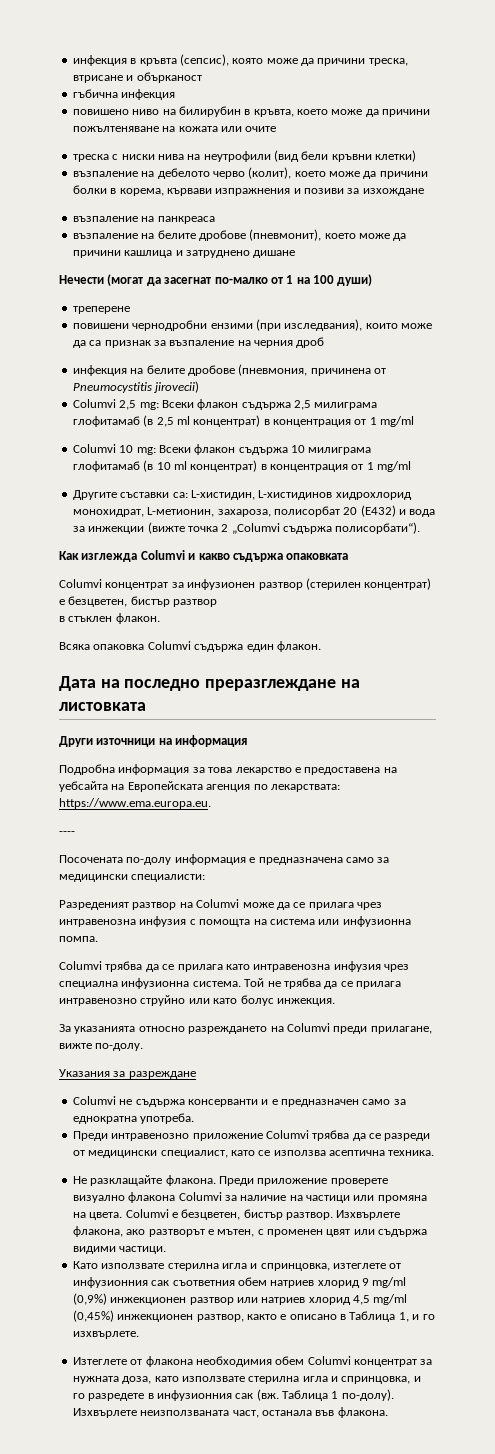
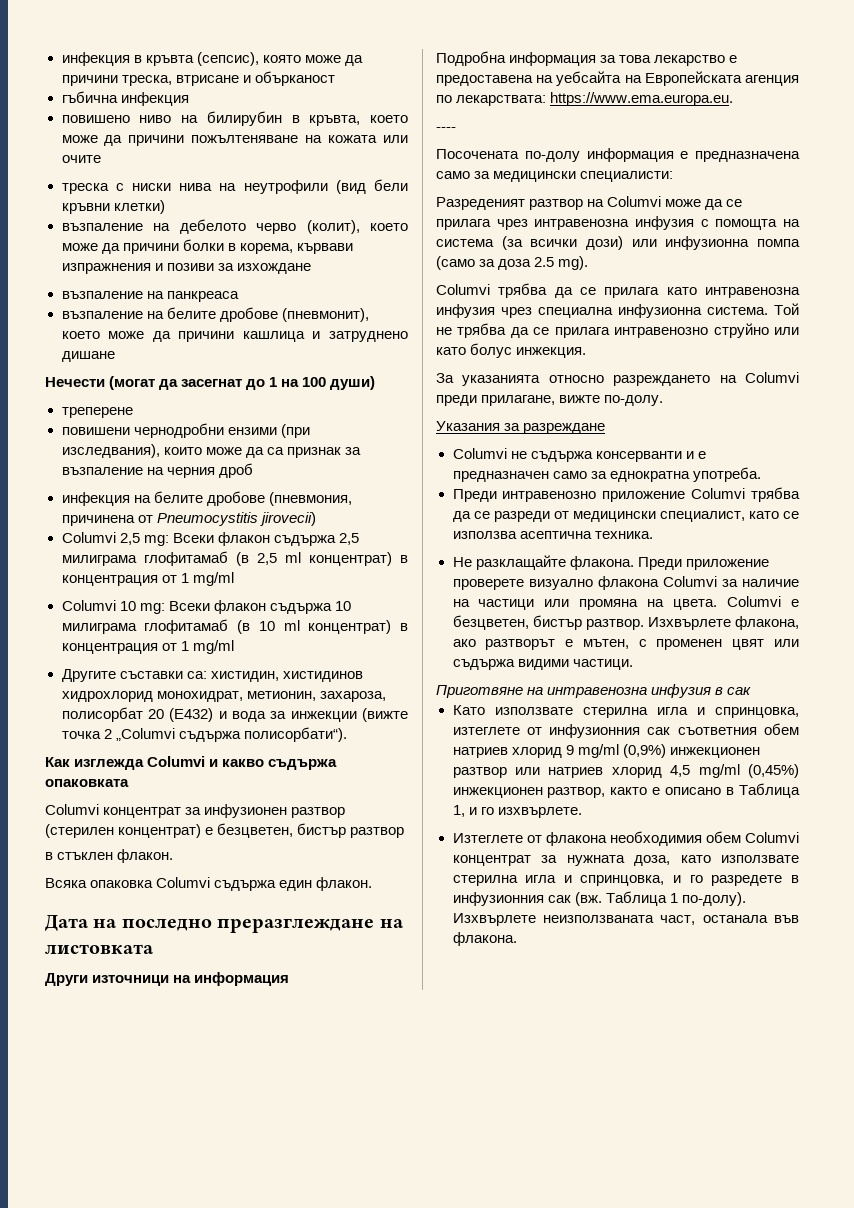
- Нечести (могат да засегнат по-малко от 1 на 100 души)
+ Нечести (могат да засегнат до 1 на 100 души)
- Другите съставки са: L-хистидин, L-хистидинов хидрохлорид монохидрат, L-метионин, захароза, полисорбат 20 (E432) и вода за инжекции (вижте точка 2 „Columvi съдържа полисорбати“).
+ Другите съставки са: хистидин, хистидинов хидрохлорид монохидрат, метионин, захароза, полисорбат 20 (E432) и вода за инжекции (вижте точка 2 „Columvi съдържа полисорбати“).
- Разреденият разтвор на Columvi може да се прилага чрез интравенозна инфузия с помощта на система или инфузионна помпа.
+ Разреденият разтвор на Columvi може да се прилага чрез интравенозна инфузия с помощта на система (за всички дози) или инфузионна помпа (само за доза 2.5 mg).
+ Приготвяне на интравенозна инфузия в сак

